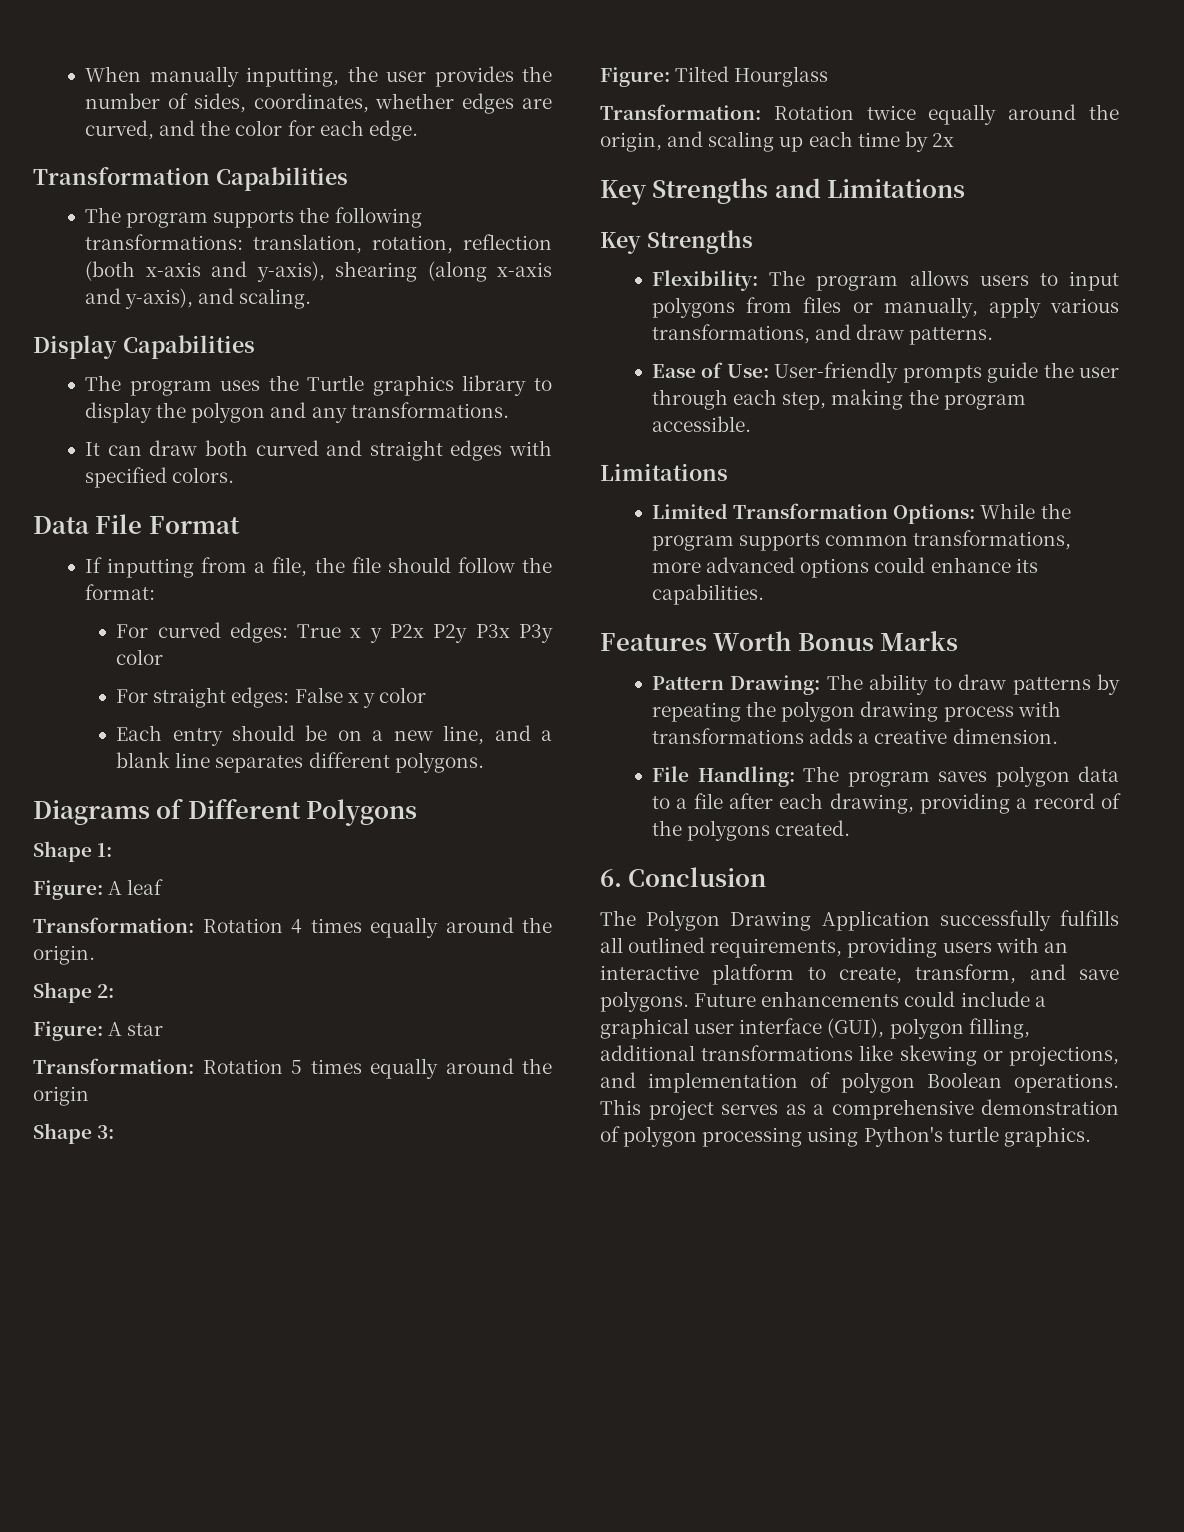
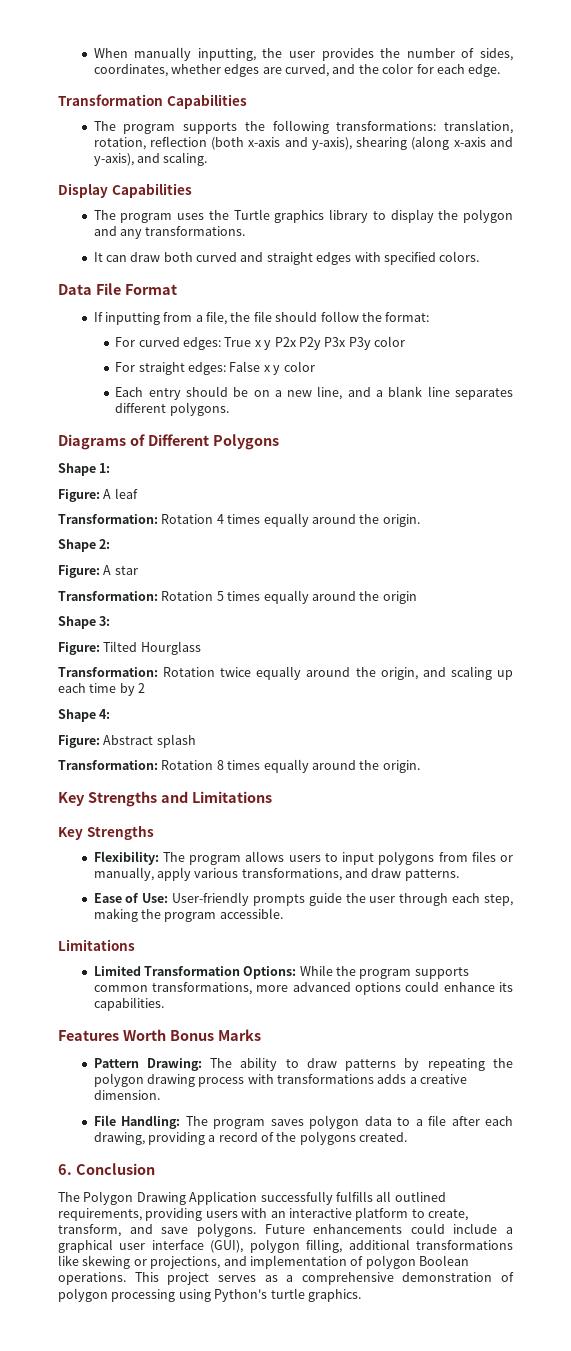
- Transformation: Rotation twice equally around the origin, and scaling up each time by 2x
+ Transformation: Rotation twice equally around the origin, and scaling up each time by 2
+ Shape 4:
+ Figure: Abstract splash
+ Transformation: Rotation 8 times equally around the origin.

